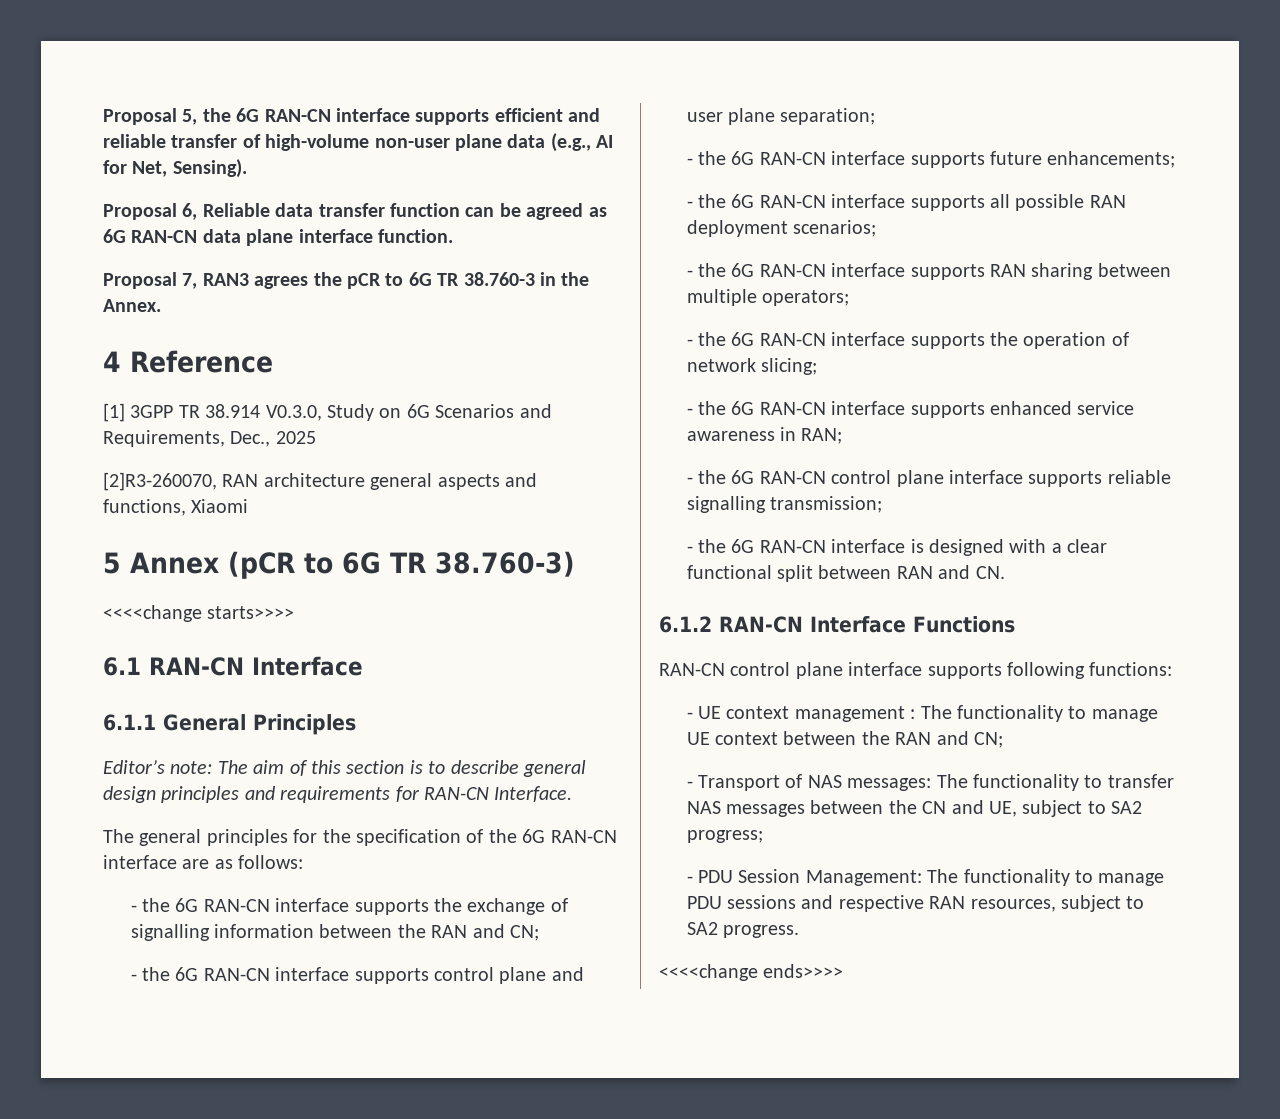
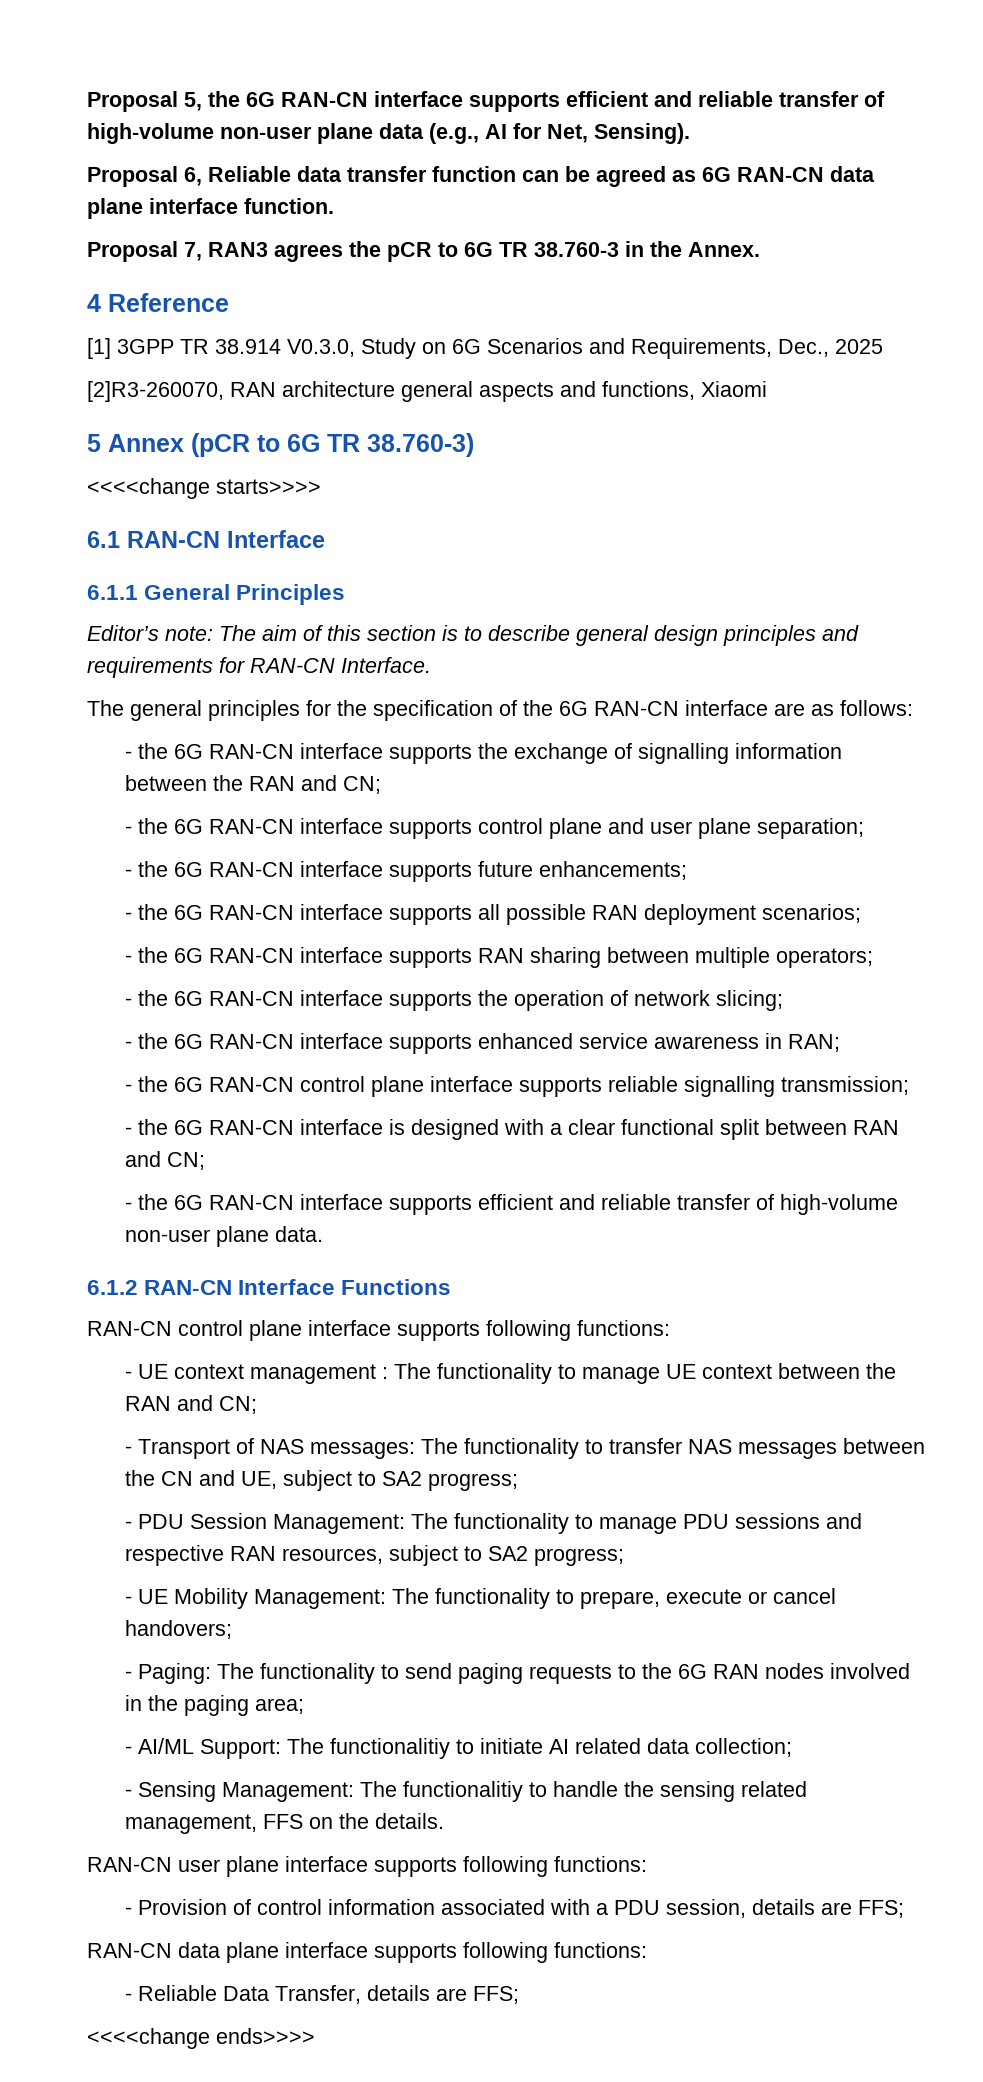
- - the 6G RAN-CN interface is designed with a clear functional split between RAN and CN.
+ - the 6G RAN-CN interface is designed with a clear functional split between RAN and CN;
+ - the 6G RAN-CN interface supports efficient and reliable transfer of high-volume non-user plane data.
- - PDU Session Management: The functionality to manage PDU sessions and respective RAN resources, subject to SA2 progress.
+ - PDU Session Management: The functionality to manage PDU sessions and respective RAN resources, subject to SA2 progress;
+ - UE Mobility Management: The functionality to prepare, execute or cancel handovers;
+ - Paging: The functionality to send paging requests to the 6G RAN nodes involved in the paging area;
+ - AI/ML Support: The functionalitiy to initiate AI related data collection;
+ - Sensing Management: The functionalitiy to handle the sensing related management, FFS on the details.
+ RAN-CN user plane interface supports following functions:
+ - Provision of control information associated with a PDU session, details are FFS;
+ RAN-CN data plane interface supports following functions:
+ - Reliable Data Transfer, details are FFS;

